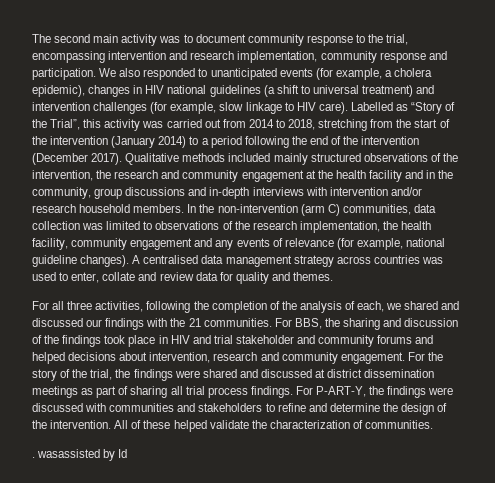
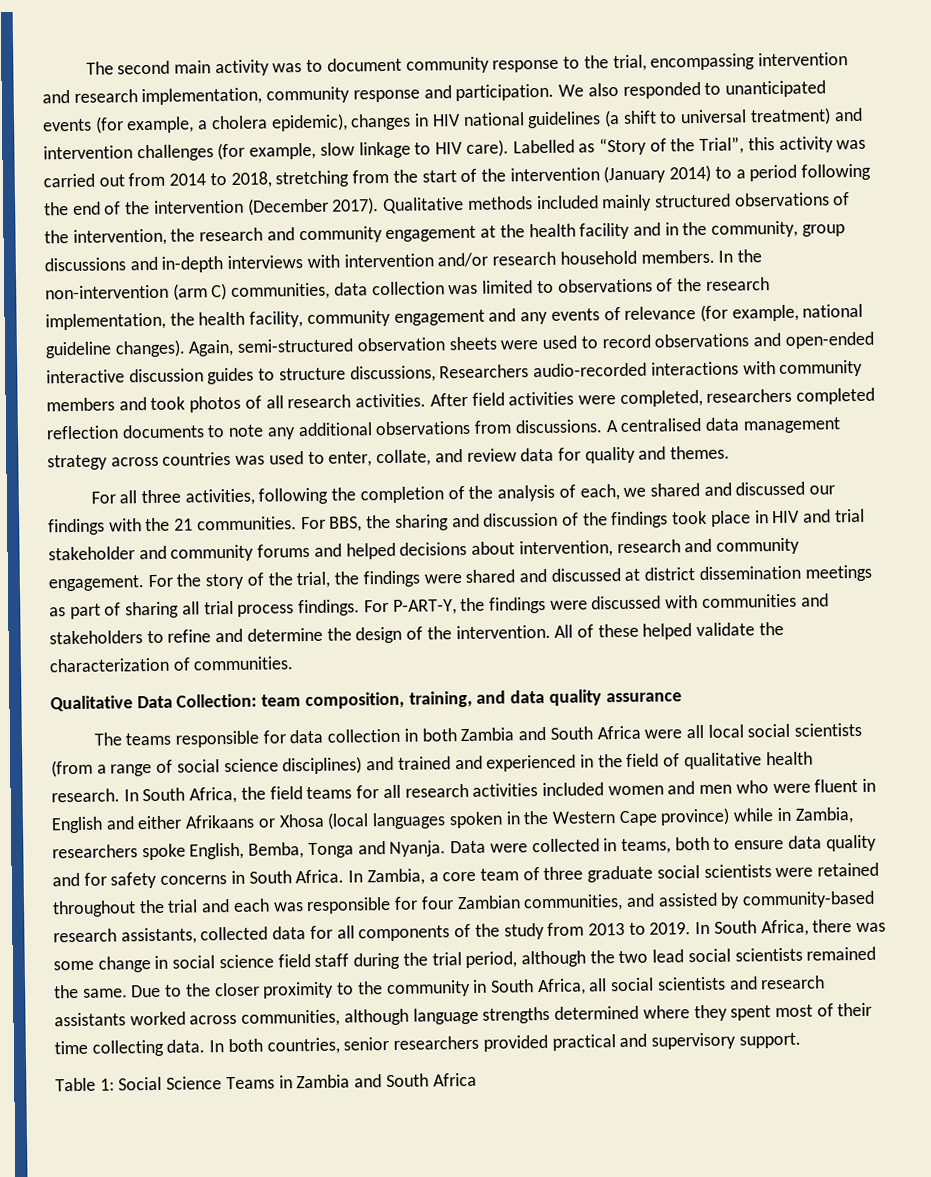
+ Again, semi-structured observation sheets were used to record observations and open-ended interactive discussion guides to structure discussions, Researchers audio-recorded interactions with community members and took photos of all research activities. After field activities were completed, researchers completed reflection documents to note any additional observations from discussions.
- A centralised data management strategy across countries was used to enter, collate and review data for quality and themes.
+ A centralised data management strategy across countries was used to enter, collate, and review data for quality and themes.
- . wasassisted by Id
+ Qualitative Data Collection: team composition, training, and data quality assurance
+ The teams responsible for data collection in both Zambia and South Africa were all local social scientists (from a range of social science disciplines) and trained and experienced in the field of qualitative health research. In South Africa, the field teams for all research activities included women and men who were fluent in English and either Afrikaans or Xhosa (local languages spoken in the Western Cape province) while in Zambia, researchers spoke English, Bemba, Tonga and Nyanja. Data were collected in teams, both to ensure data quality and for safety concerns in South Africa. In Zambia, a core team of three graduate social scientists were retained throughout the trial and each was responsible for four Zambian communities, and assisted by community-based research assistants, collected data for all components of the study from 2013 to 2019. In South Africa, there was some change in social science field staff during the trial period, although the two lead social scientists remained the same. Due to the closer proximity to the community in South Africa, all social scientists and research assistants worked across communities, although language strengths determined where they spent most of their time collecting data. In both countries, senior researchers provided practical and supervisory support.
+ Table 1: Social Science Teams in Zambia and South Africa

